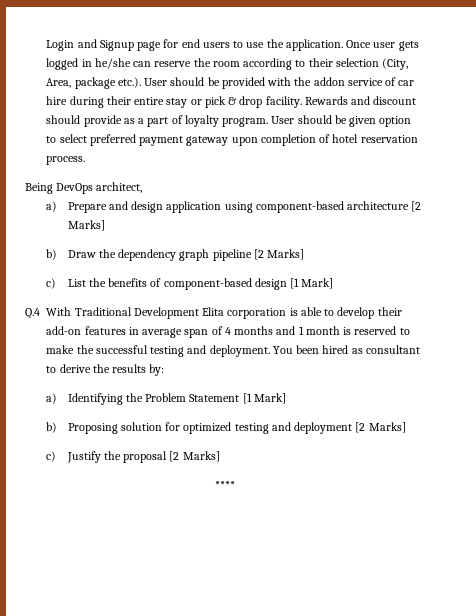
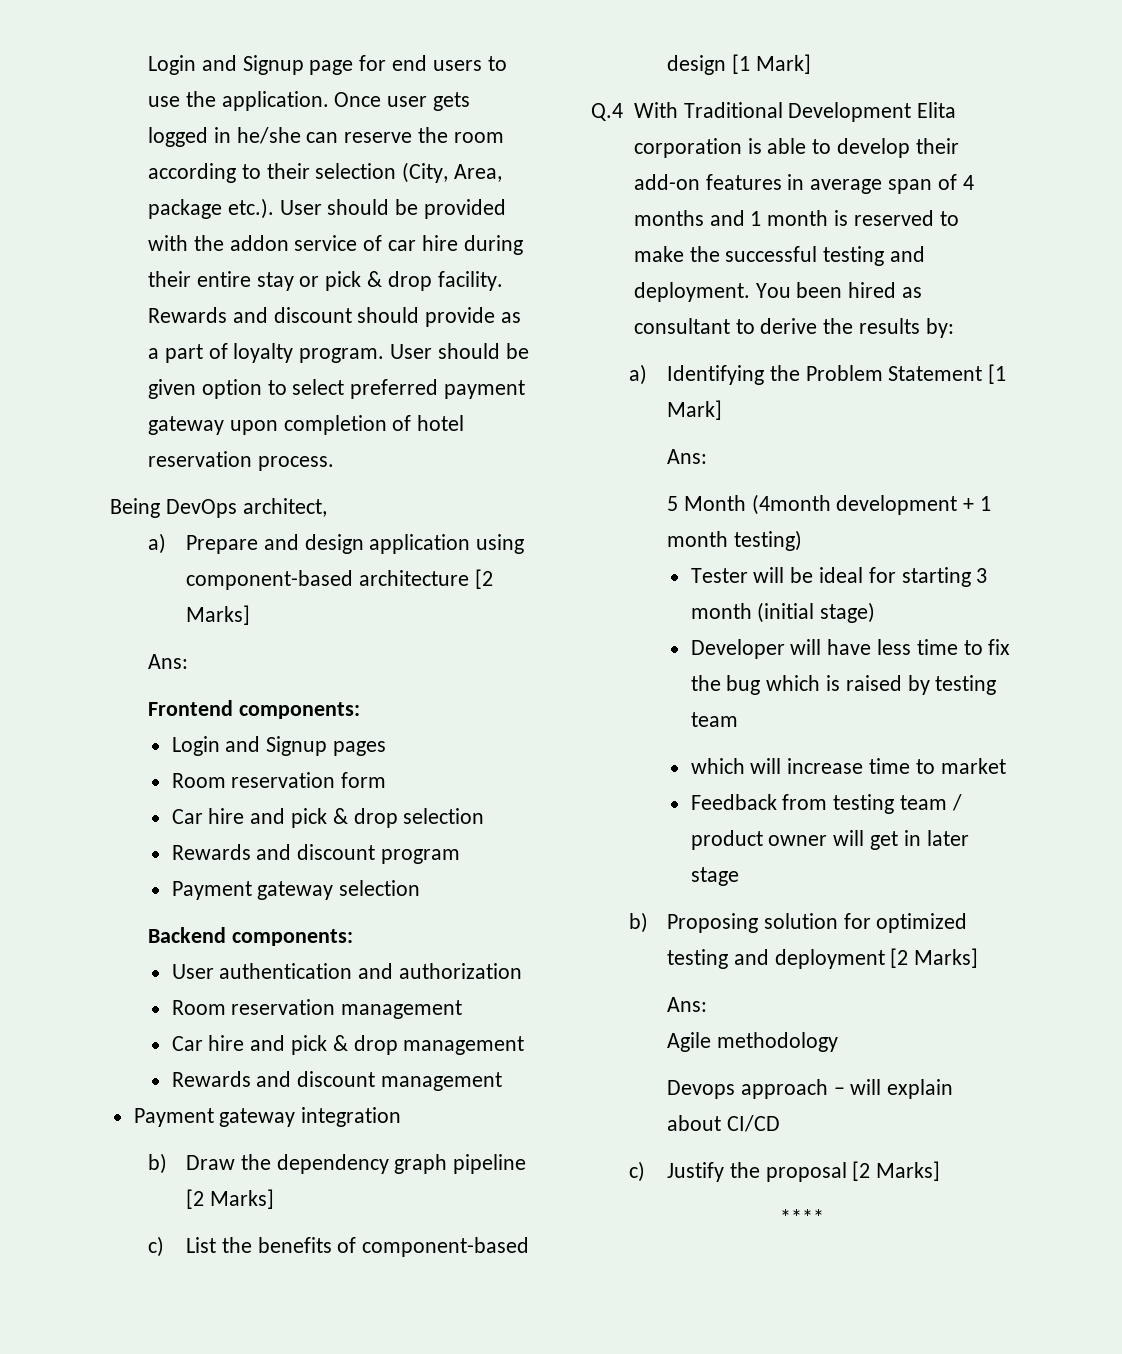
  a) Prepare and design application using component-based architecture [2 Marks]
+ Ans:
+ Frontend components:
+ Login and Signup pages
+ Room reservation form
+ Car hire and pick & drop selection
+ Rewards and discount program
+ Payment gateway selection
+ Backend components:
+ User authentication and authorization
+ Room reservation management
+ Car hire and pick & drop management
+ Rewards and discount management
+ Payment gateway integration
  a) Identifying the Problem Statement [1 Mark]
+ Ans:
+ 5 Month (4month development + 1 month testing)
+ Tester will be ideal for starting 3 month (initial stage)
+ Developer will have less time to fix the bug which is raised by testing team
+ which will increase time to market
+ Feedback from testing team / product owner will get in later stage
  b) Proposing solution for optimized testing and deployment [2 Marks]
+ Ans:
+ Agile methodology
+ Devops approach – will explain about CI/CD

